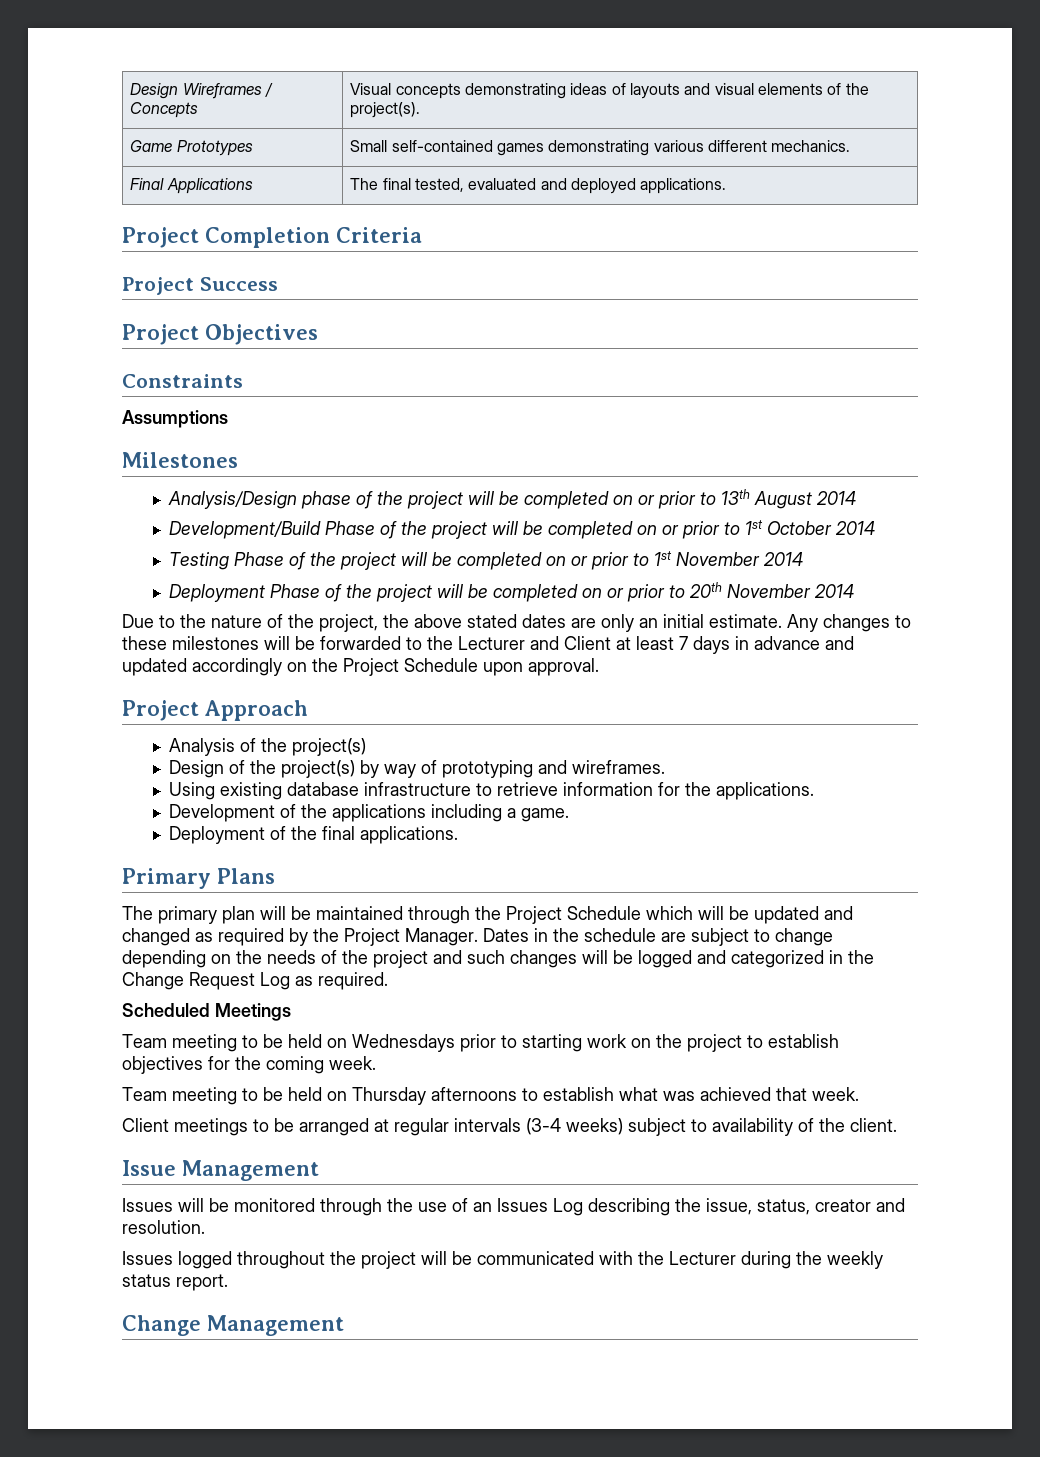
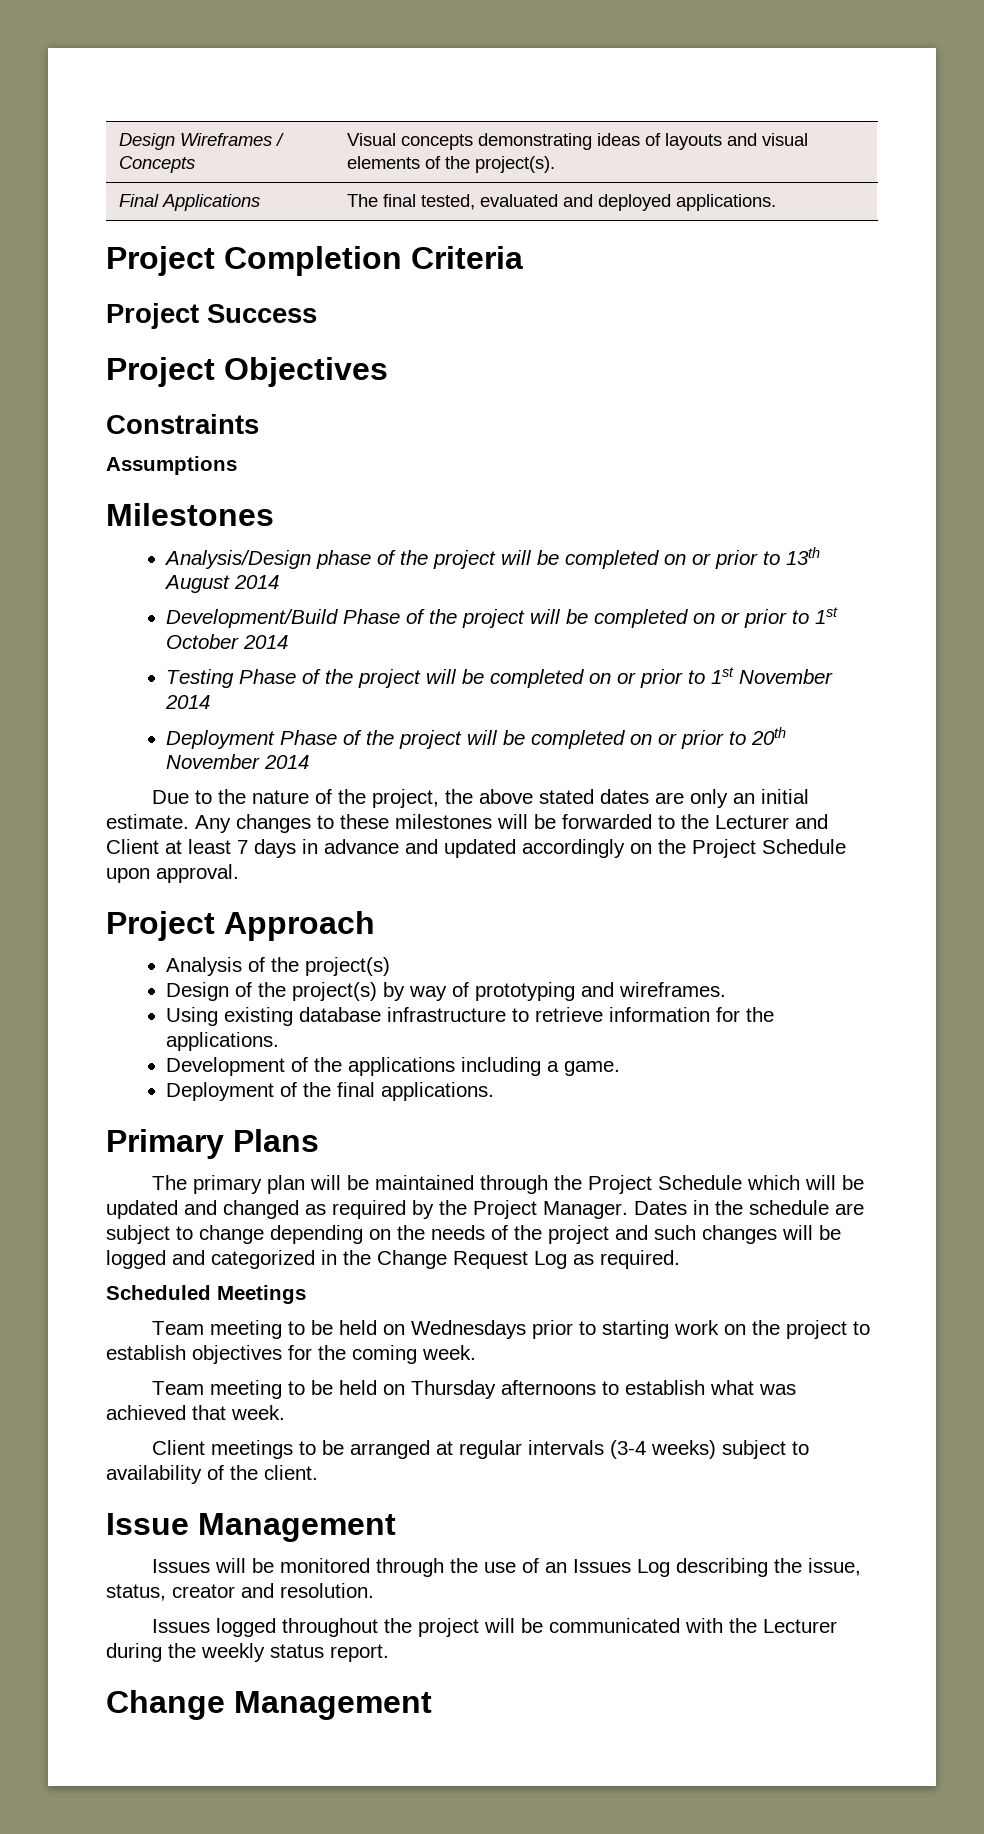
- Game Prototypes | Small self-contained games demonstrating various different mechanics.

